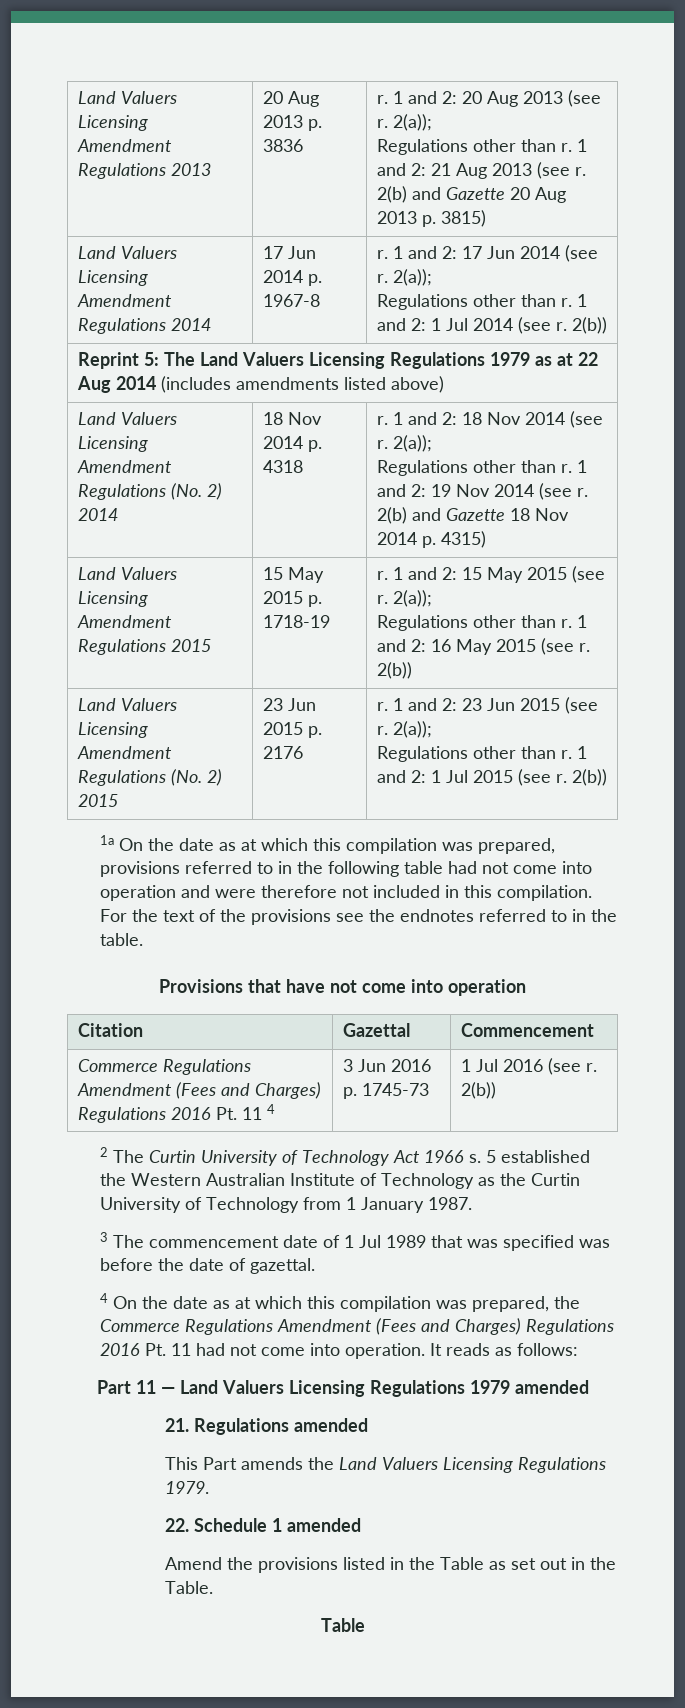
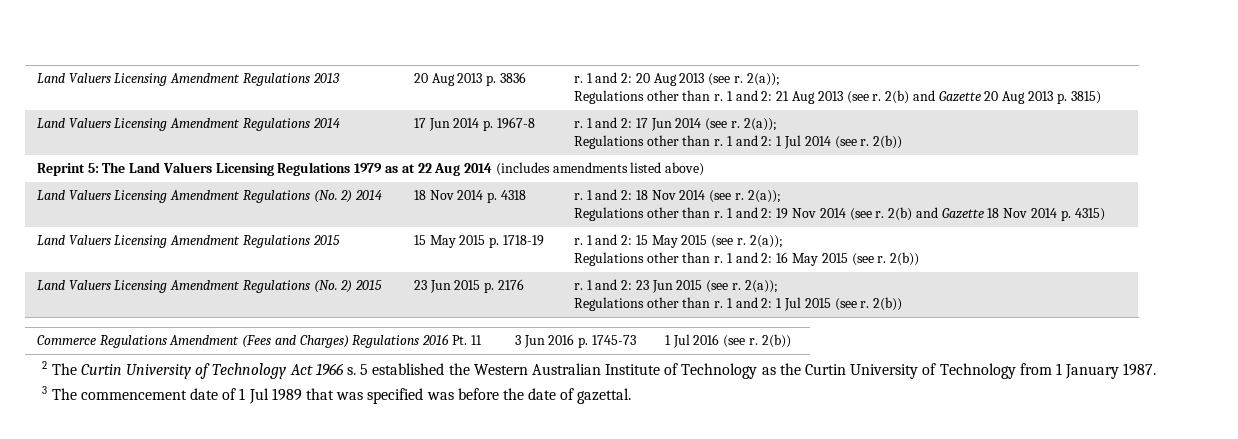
- 1a On the date as at which this compilation was prepared, provisions referred to in the following table had not come into operation and were therefore not included in this compilation. For the text of the provisions see the endnotes referred to in the table.
- Provisions that have not come into operation
- Citation | Gazettal | Commencement
- Commerce Regulations Amendment (Fees and Charges) Regulations 2016 Pt. 11 4 | 3 Jun 2016 p. 1745-73 | 1 Jul 2016 (see r. 2(b))
+ Commerce Regulations Amendment (Fees and Charges) Regulations 2016 Pt. 11 | 3 Jun 2016 p. 1745-73 | 1 Jul 2016 (see r. 2(b))
- 4 On the date as at which this compilation was prepared, the Commerce Regulations Amendment (Fees and Charges) Regulations 2016 Pt. 11 had not come into operation. It reads as follows:
- Part 11 — Land Valuers Licensing Regulations 1979 amended
- 21. Regulations amended
- This Part amends the Land Valuers Licensing Regulations 1979.
- 22. Schedule 1 amended
- Amend the provisions listed in the Table as set out in the Table.
- Table

